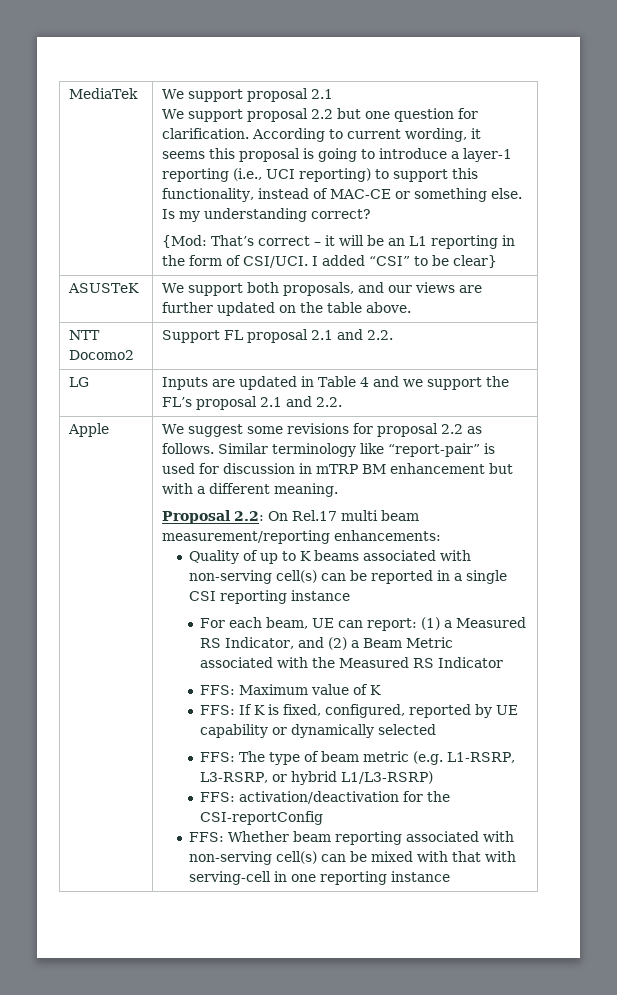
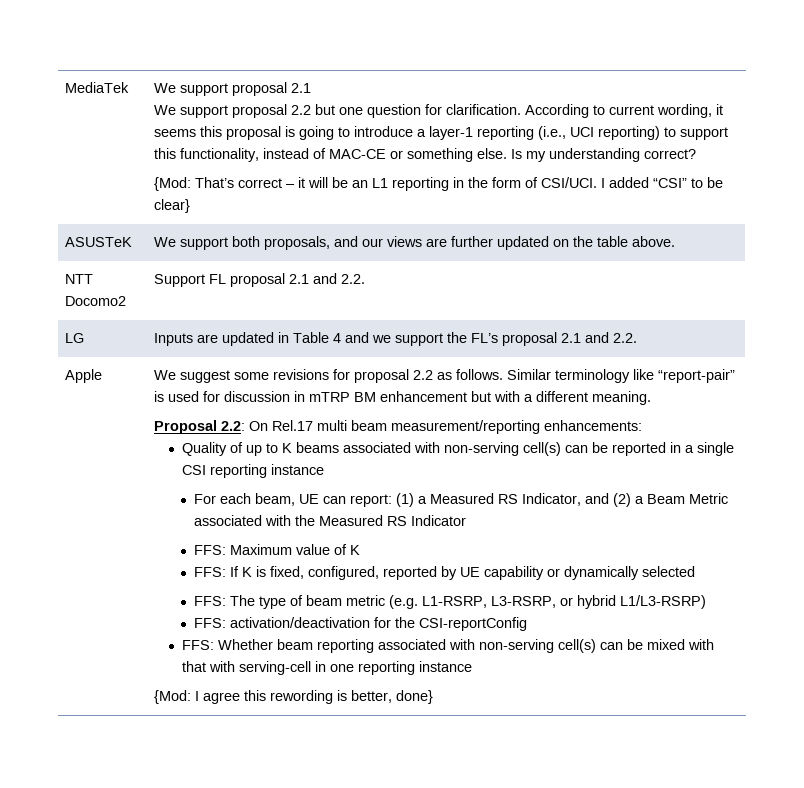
+ {Mod: I agree this rewording is better, done}

